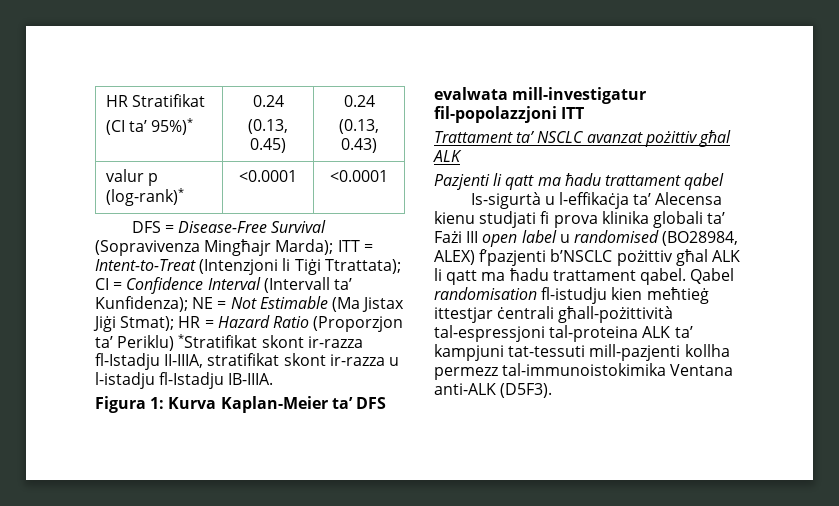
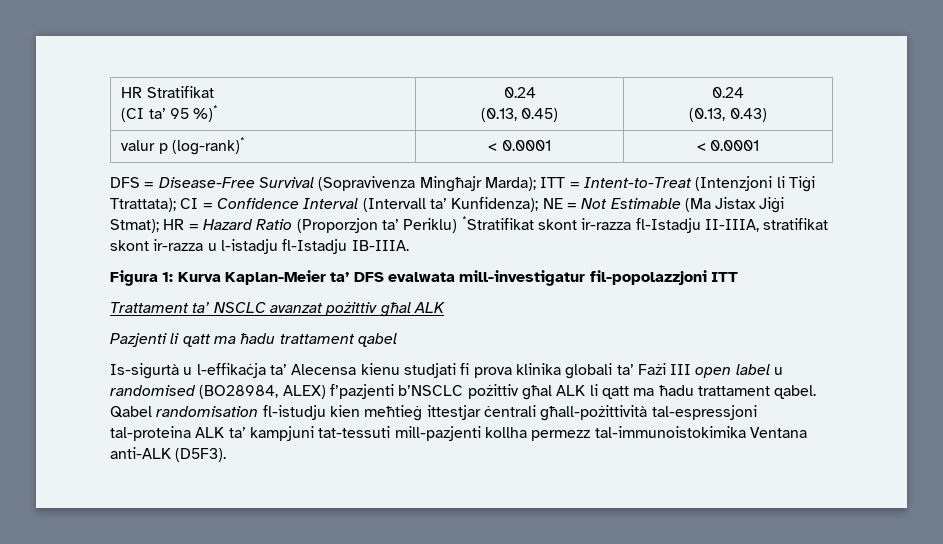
  HR Stratifikat
- (CI ta’ 95%)* | 0.24
+ (CI ta’ 95 %)* | 0.24
- valur p (log-rank)* | <0.0001 | <0.0001
+ valur p (log-rank)* | < 0.0001 | < 0.0001

